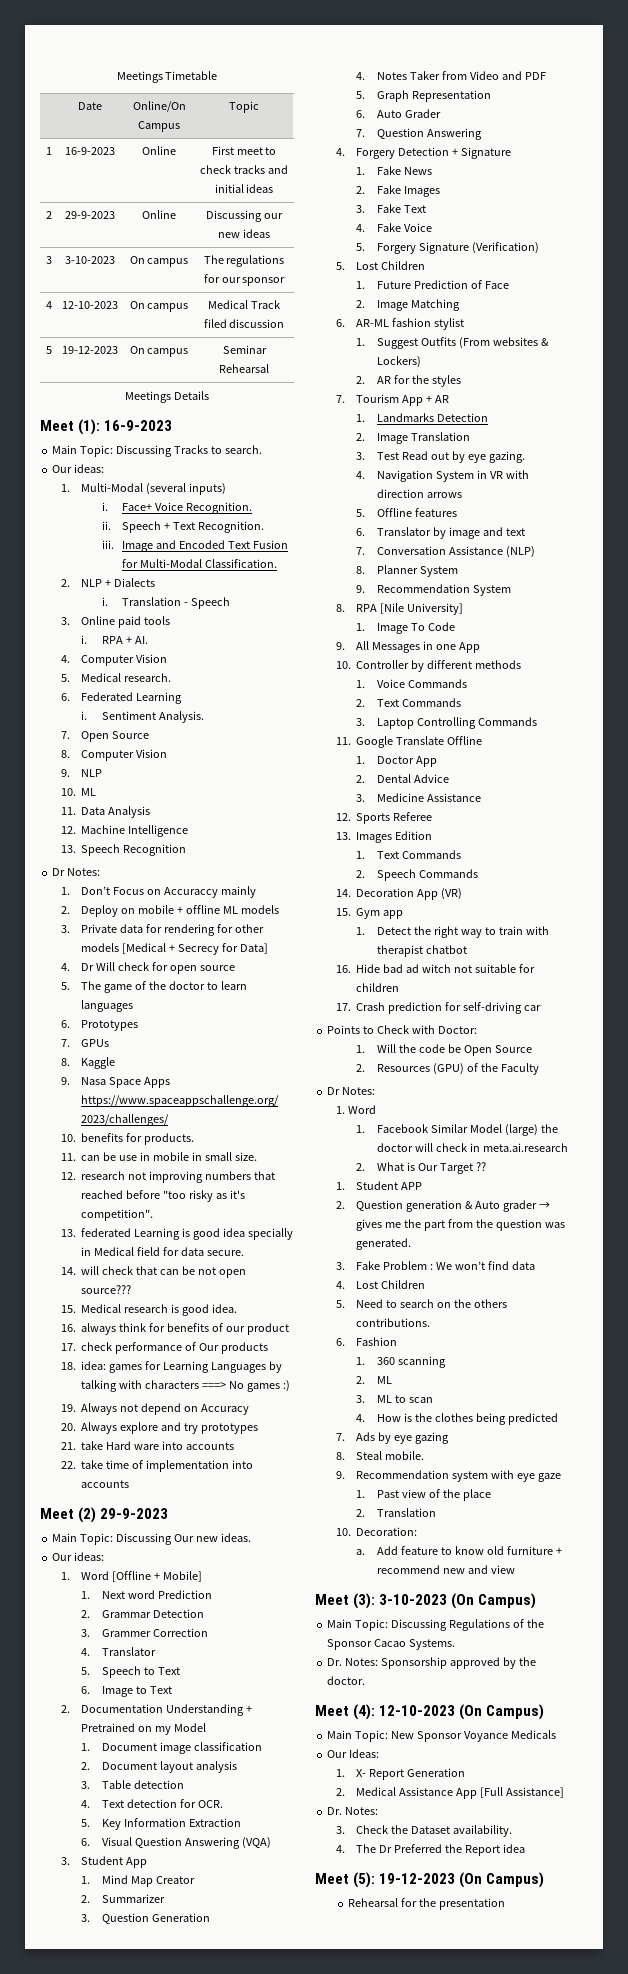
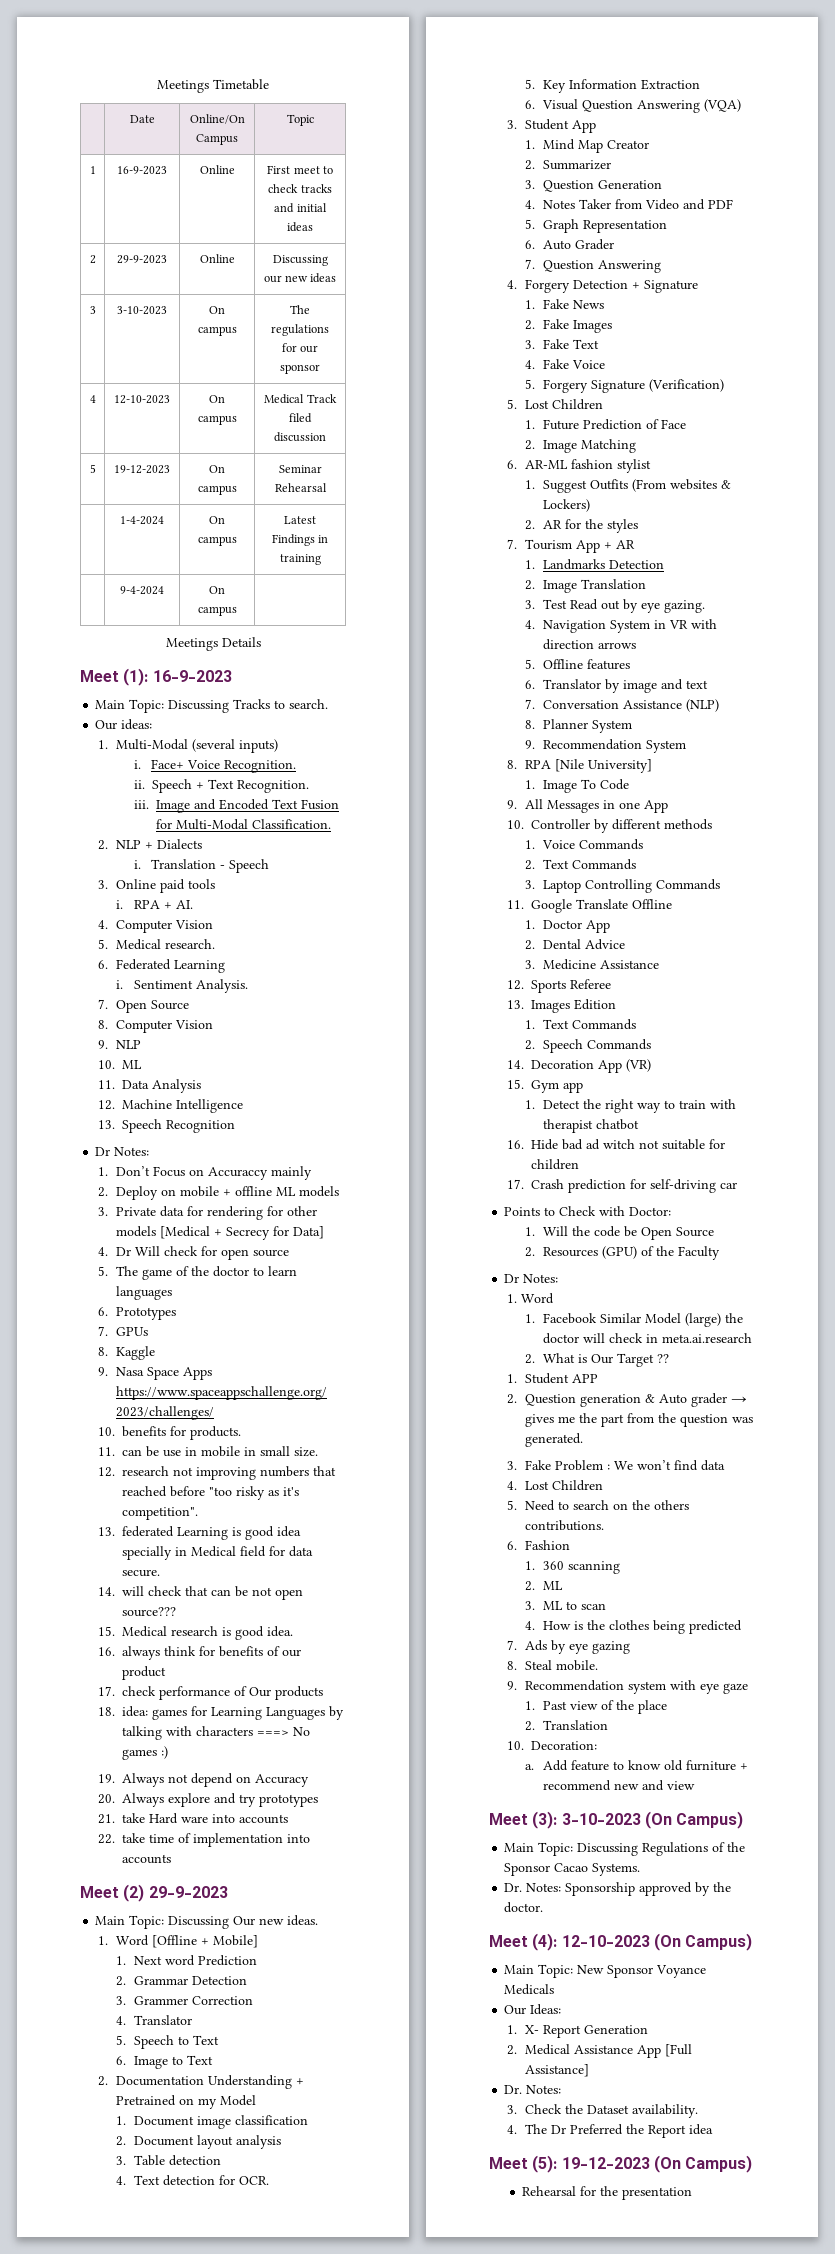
+ | 1-4-2024 | On campus | Latest Findings in training
+ | 9-4-2024 | On campus |
  Main Topic: Discussing Our new ideas.
- Our ideas:

